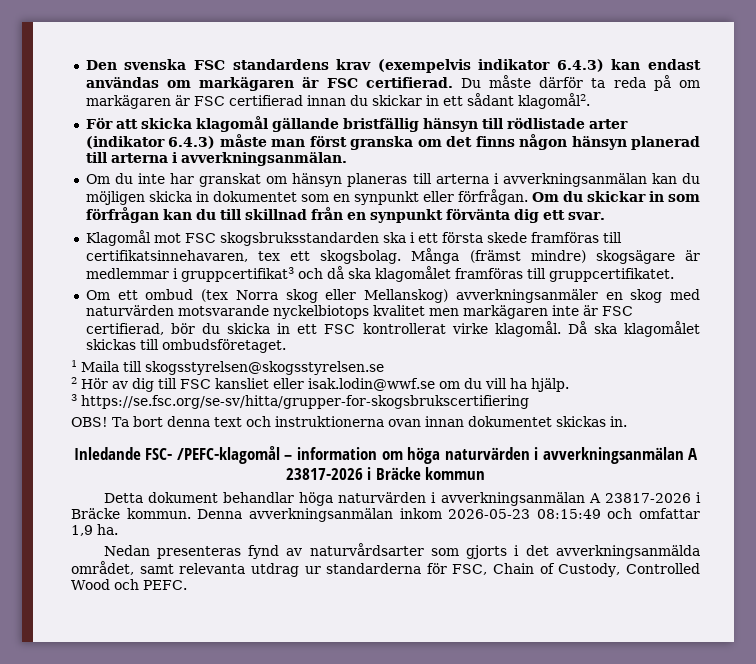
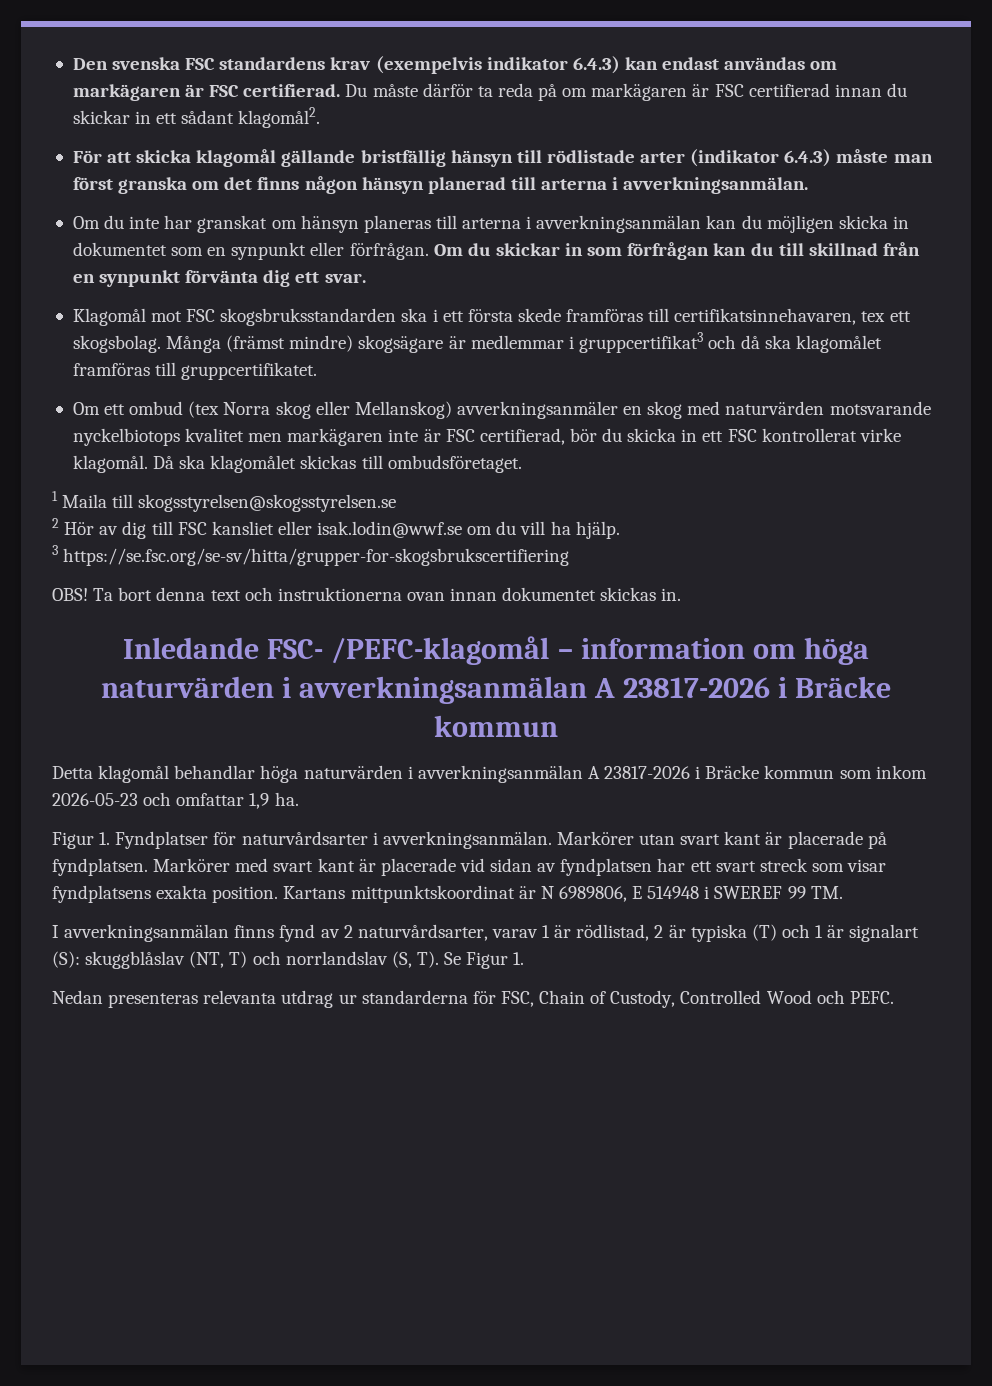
- Detta dokument behandlar höga naturvärden i avverkningsanmälan A 23817-2026 i Bräcke kommun. Denna avverkningsanmälan inkom 2026-05-23 08:15:49 och omfattar 1,9 ha.
+ Detta klagomål behandlar höga naturvärden i avverkningsanmälan A 23817-2026 i Bräcke kommun som inkom 2026-05-23 och omfattar 1,9 ha.
- Nedan presenteras fynd av naturvårdsarter som gjorts i det avverkningsanmälda området, samt relevanta utdrag ur standarderna för FSC, Chain of Custody, Controlled Wood och PEFC.
+ Figur 1. Fyndplatser för naturvårdsarter i avverkningsanmälan. Markörer utan svart kant är placerade på fyndplatsen. Markörer med svart kant är placerade vid sidan av fyndplatsen har ett svart streck som visar fyndplatsens exakta position. Kartans mittpunktskoordinat är N 6989806, E 514948 i SWEREF 99 TM.
+ I avverkningsanmälan finns fynd av 2 naturvårdsarter, varav 1 är rödlistad, 2 är typiska (T) och 1 är signalart (S): skuggblåslav (NT, T) och norrlandslav (S, T). Se Figur 1.
+ Nedan presenteras relevanta utdrag ur standarderna för FSC, Chain of Custody, Controlled Wood och PEFC.

